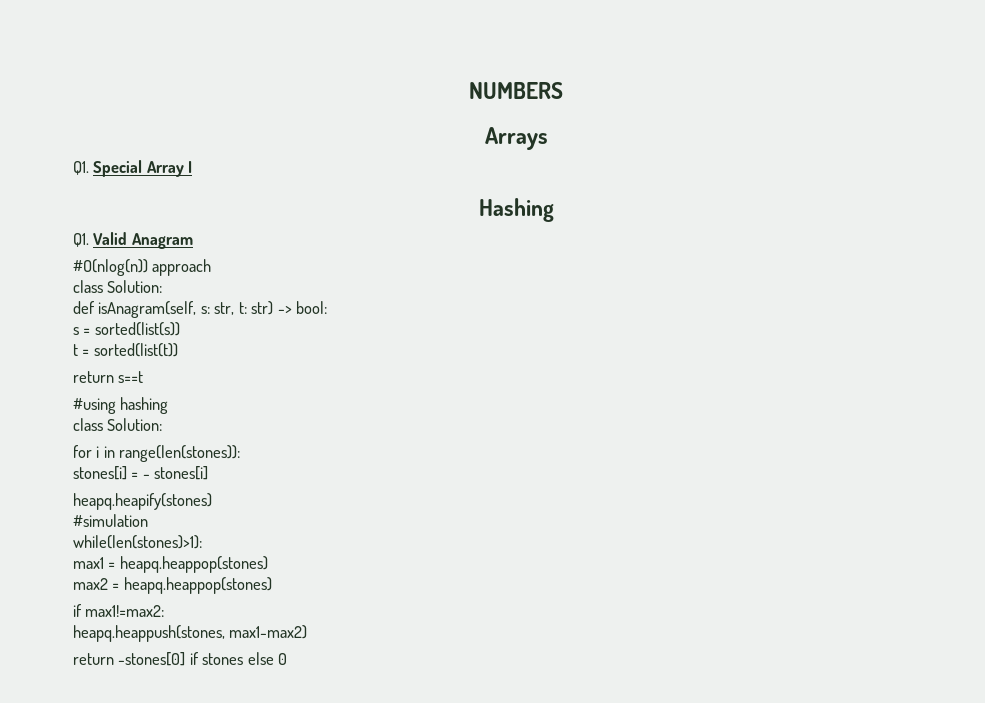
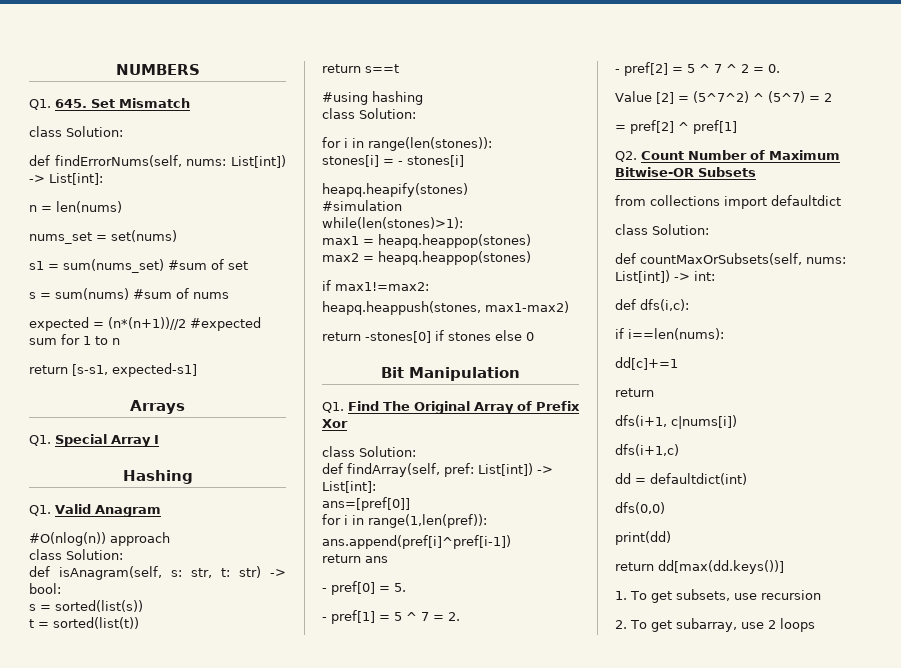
+ Q1. 645. Set Mismatch
+ class Solution:
+ def findErrorNums(self, nums: List[int]) -> List[int]:
+ n = len(nums)
+ nums_set = set(nums)
+ s1 = sum(nums_set) #sum of set
+ s = sum(nums) #sum of nums
+ expected = (n*(n+1))//2 #expected sum for 1 to n
+ return [s-s1, expected-s1]
+ Bit Manipulation
+ Q1. Find The Original Array of Prefix Xor
+ class Solution:
+ def findArray(self, pref: List[int]) -> List[int]:
+ ans=[pref[0]]
+ for i in range(1,len(pref)):
+ ans.append(pref[i]^pref[i-1])
+ return ans
+ - pref[0] = 5.
+ - pref[1] = 5 ^ 7 = 2.
+ - pref[2] = 5 ^ 7 ^ 2 = 0.
+ Value [2] = (5^7^2) ^ (5^7) = 2
+ = pref[2] ^ pref[1]
+ Q2. Count Number of Maximum Bitwise-OR Subsets
+ from collections import defaultdict
+ class Solution:
+ def countMaxOrSubsets(self, nums: List[int]) -> int:
+ def dfs(i,c):
+ if i==len(nums):
+ dd[c]+=1
+ return
+ dfs(i+1, c|nums[i])
+ dfs(i+1,c)
+ dd = defaultdict(int)
+ dfs(0,0)
+ print(dd)
+ return dd[max(dd.keys())]
+ 1. To get subsets, use recursion
+ 2. To get subarray, use 2 loops

